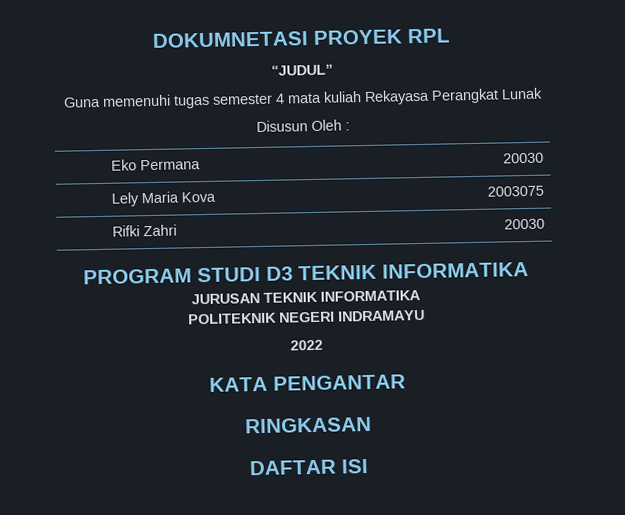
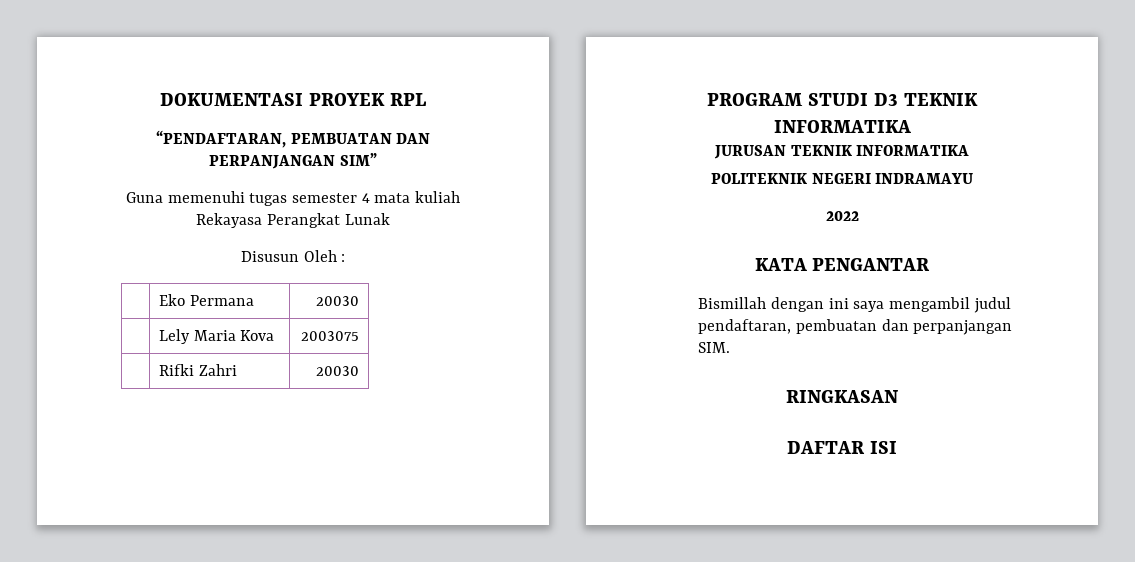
- DOKUMNETASI PROYEK RPL
+ DOKUMENTASI PROYEK RPL
- “JUDUL”
+ “PENDAFTARAN, PEMBUATAN DAN PERPANJANGAN SIM”
+ Bismillah dengan ini saya mengambil judul pendaftaran, pembuatan dan perpanjangan SIM.

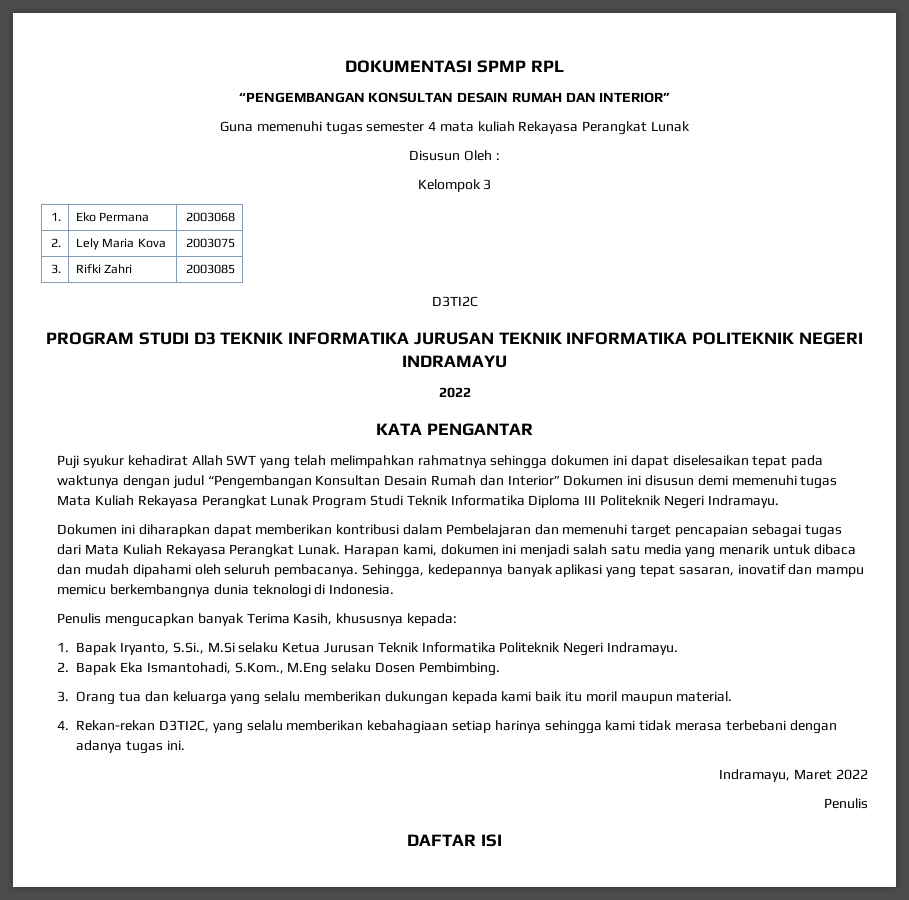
- DOKUMENTASI PROYEK RPL
+ DOKUMENTASI SPMP RPL
- “PENDAFTARAN, PEMBUATAN DAN PERPANJANGAN SIM”
+ “PENGEMBANGAN KONSULTAN DESAIN RUMAH DAN INTERIOR”
- | Eko Permana | 20030
- | Lely Maria Kova | 2003075
+ Kelompok 3
+ 1. | Eko Permana | 2003068
+ 2. | Lely Maria Kova | 2003075
- | Rifki Zahri | 20030
+ 3. | Rifki Zahri | 2003085
+ D3TI2C
- PROGRAM STUDI D3 TEKNIK INFORMATIKA
- JURUSAN TEKNIK INFORMATIKA
- POLITEKNIK NEGERI INDRAMAYU
+ PROGRAM STUDI D3 TEKNIK INFORMATIKA JURUSAN TEKNIK INFORMATIKA POLITEKNIK NEGERI INDRAMAYU
- Bismillah dengan ini saya mengambil judul pendaftaran, pembuatan dan perpanjangan SIM.
- RINGKASAN
+ Puji syukur kehadirat Allah SWT yang telah melimpahkan rahmatnya sehingga dokumen ini dapat diselesaikan tepat pada waktunya dengan judul “Pengembangan Konsultan Desain Rumah dan Interior” Dokumen ini disusun demi memenuhi tugas Mata Kuliah Rekayasa Perangkat Lunak Program Studi Teknik Informatika Diploma III Politeknik Negeri Indramayu.
+ Dokumen ini diharapkan dapat memberikan kontribusi dalam Pembelajaran dan memenuhi target pencapaian sebagai tugas dari Mata Kuliah Rekayasa Perangkat Lunak. Harapan kami, dokumen ini menjadi salah satu media yang menarik untuk dibaca dan mudah dipahami oleh seluruh pembacanya. Sehingga, kedepannya banyak aplikasi yang tepat sasaran, inovatif dan mampu memicu berkembangnya dunia teknologi di Indonesia.
+ Penulis mengucapkan banyak Terima Kasih, khususnya kepada:
+ 1. Bapak Iryanto, S.Si., M.Si selaku Ketua Jurusan Teknik Informatika Politeknik Negeri Indramayu.
+ 2. Bapak Eka Ismantohadi, S.Kom., M.Eng selaku Dosen Pembimbing.
+ 3. Orang tua dan keluarga yang selalu memberikan dukungan kepada kami baik itu moril maupun material.
+ 4. Rekan-rekan D3TI2C, yang selalu memberikan kebahagiaan setiap harinya sehingga kami tidak merasa terbebani dengan adanya tugas ini.
+ Indramayu, Maret 2022
+ Penulis

